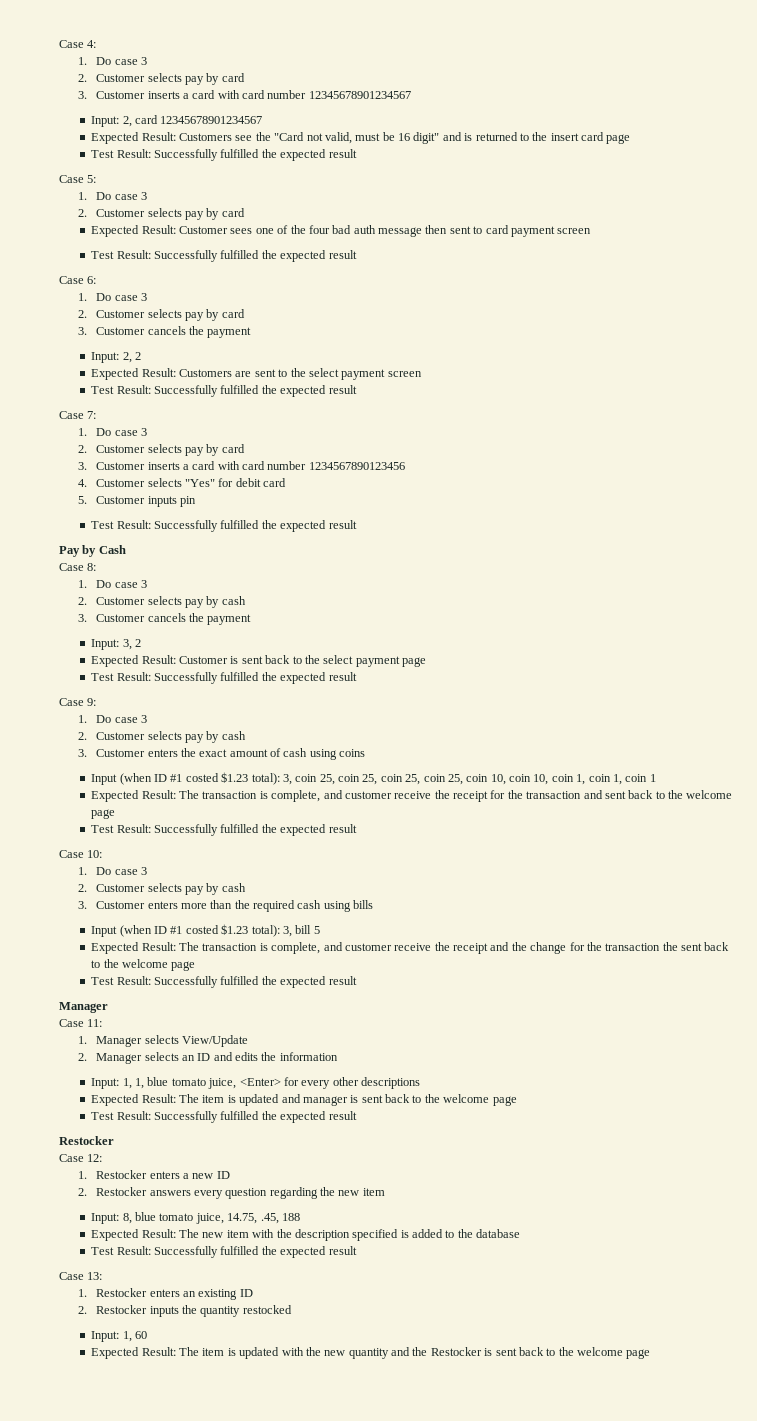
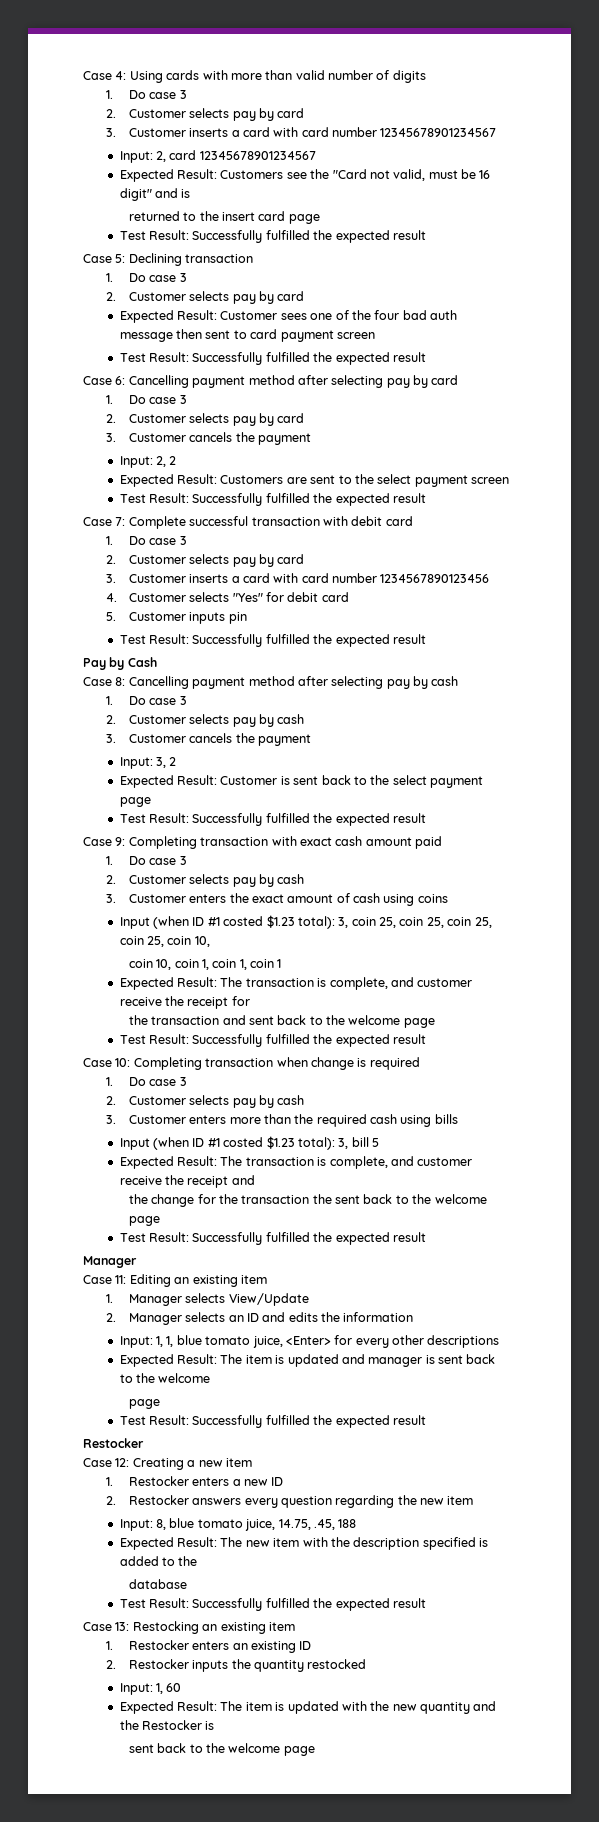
- Case 4:
+ Case 4: Using cards with more than valid number of digits
- Expected Result: Customers see the "Card not valid, must be 16 digit" and is returned to the insert card page
+ Expected Result: Customers see the "Card not valid, must be 16 digit" and is
+ returned to the insert card page
- Case 5:
+ Case 5: Declining transaction
- Case 6:
+ Case 6: Cancelling payment method after selecting pay by card
- Case 7:
+ Case 7: Complete successful transaction with debit card
- Case 8:
+ Case 8: Cancelling payment method after selecting pay by cash
- Case 9:
+ Case 9: Completing transaction with exact cash amount paid
- Input (when ID #1 costed $1.23 total): 3, coin 25, coin 25, coin 25, coin 25, coin 10, coin 10, coin 1, coin 1, coin 1
+ Input (when ID #1 costed $1.23 total): 3, coin 25, coin 25, coin 25, coin 25, coin 10,
+ coin 10, coin 1, coin 1, coin 1
- Expected Result: The transaction is complete, and customer receive the receipt for the transaction and sent back to the welcome page
+ Expected Result: The transaction is complete, and customer receive the receipt for
+ the transaction and sent back to the welcome page
- Case 10:
+ Case 10: Completing transaction when change is required
- Expected Result: The transaction is complete, and customer receive the receipt and the change for the transaction the sent back to the welcome page
+ Expected Result: The transaction is complete, and customer receive the receipt and
+ the change for the transaction the sent back to the welcome page
- Case 11:
+ Case 11: Editing an existing item
- Expected Result: The item is updated and manager is sent back to the welcome page
+ Expected Result: The item is updated and manager is sent back to the welcome
+ page
- Case 12:
+ Case 12: Creating a new item
- Expected Result: The new item with the description specified is added to the database
+ Expected Result: The new item with the description specified is added to the
+ database
- Case 13:
+ Case 13: Restocking an existing item
- Expected Result: The item is updated with the new quantity and the Restocker is sent back to the welcome page
+ Expected Result: The item is updated with the new quantity and the Restocker is
+ sent back to the welcome page

